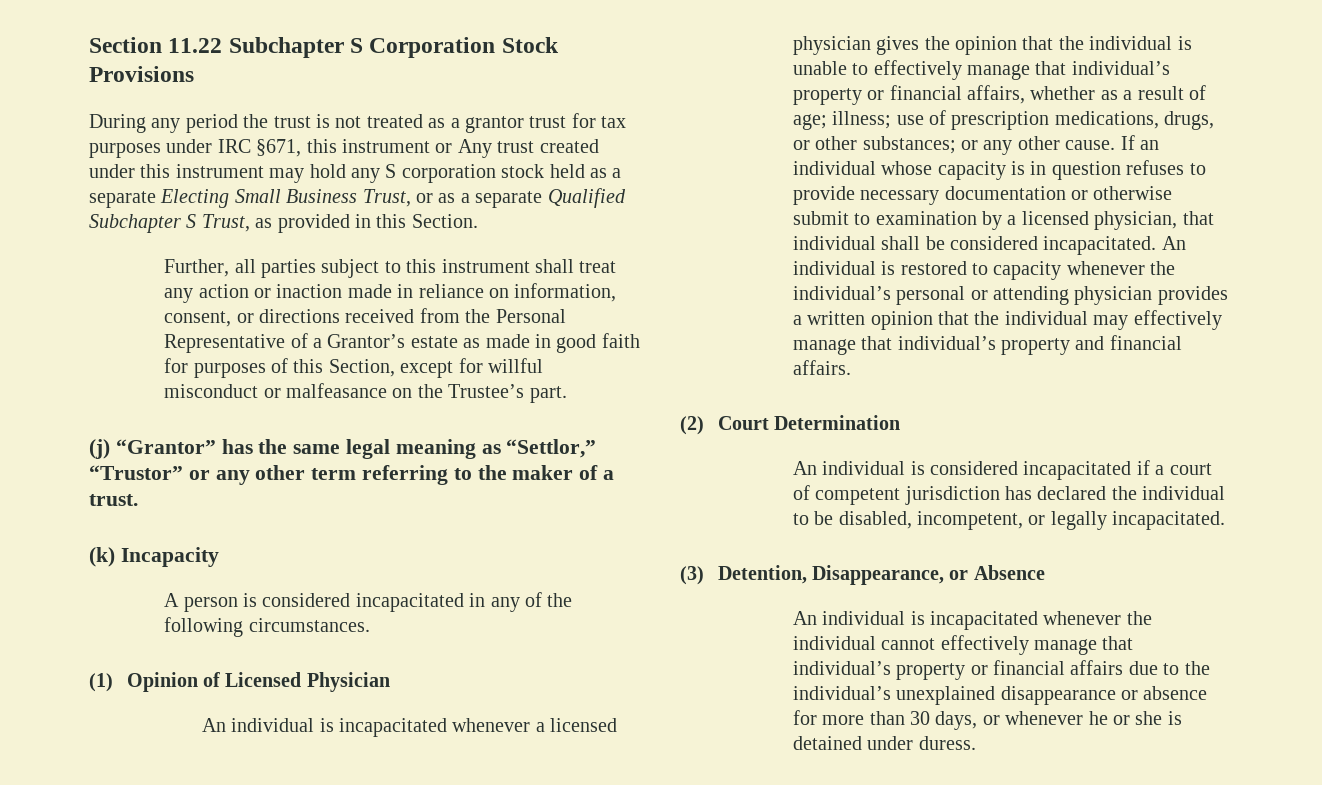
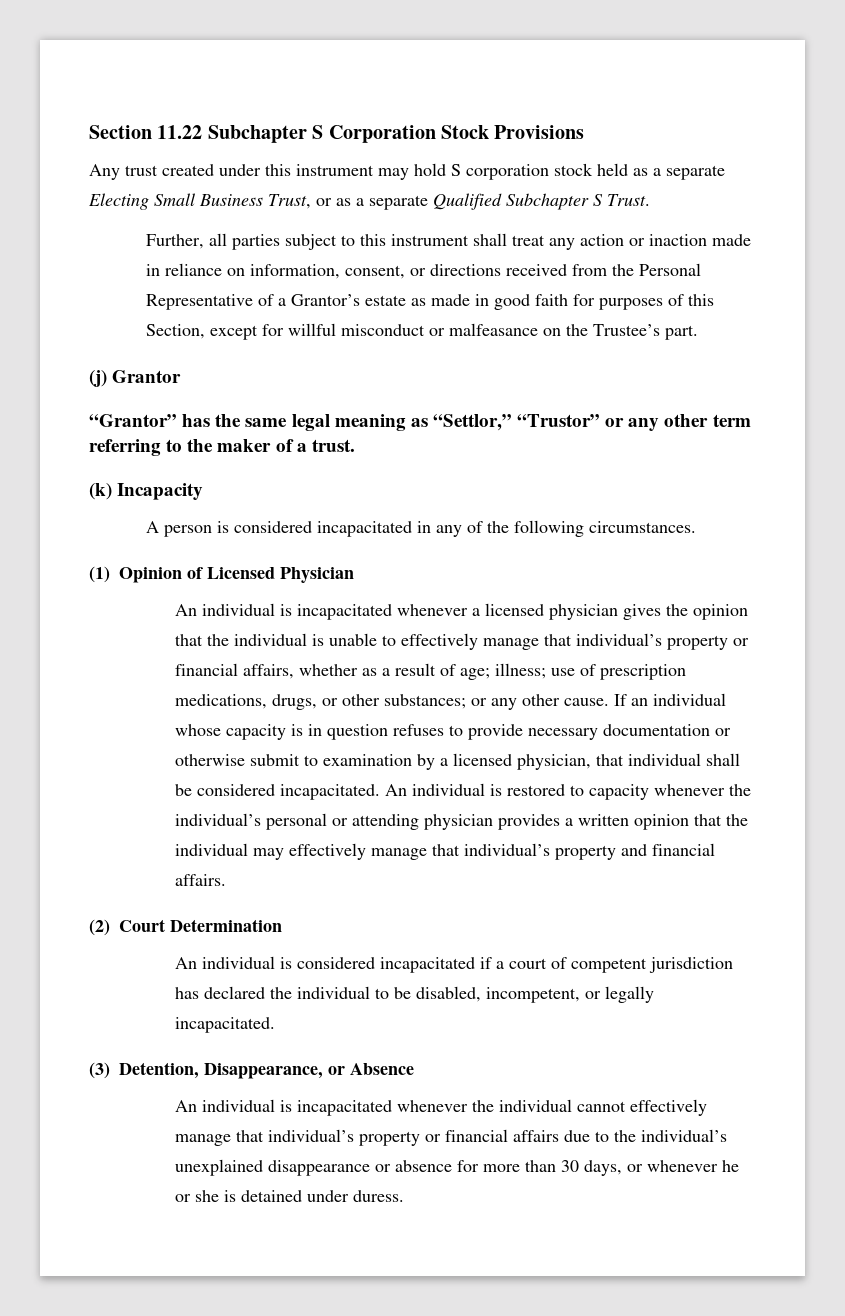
- During any period the trust is not treated as a grantor trust for tax purposes under IRC §671, this instrument or Any trust created under this instrument may hold any S corporation stock held as a separate Electing Small Business Trust, or as a separate Qualified Subchapter S Trust, as provided in this Section.
+ Any trust created under this instrument may hold S corporation stock held as a separate Electing Small Business Trust, or as a separate Qualified Subchapter S Trust.
- (j) “Grantor” has the same legal meaning as “Settlor,” “Trustor” or any other term referring to the maker of a trust.
+ (j) Grantor
+ “Grantor” has the same legal meaning as “Settlor,” “Trustor” or any other term referring to the maker of a trust.

